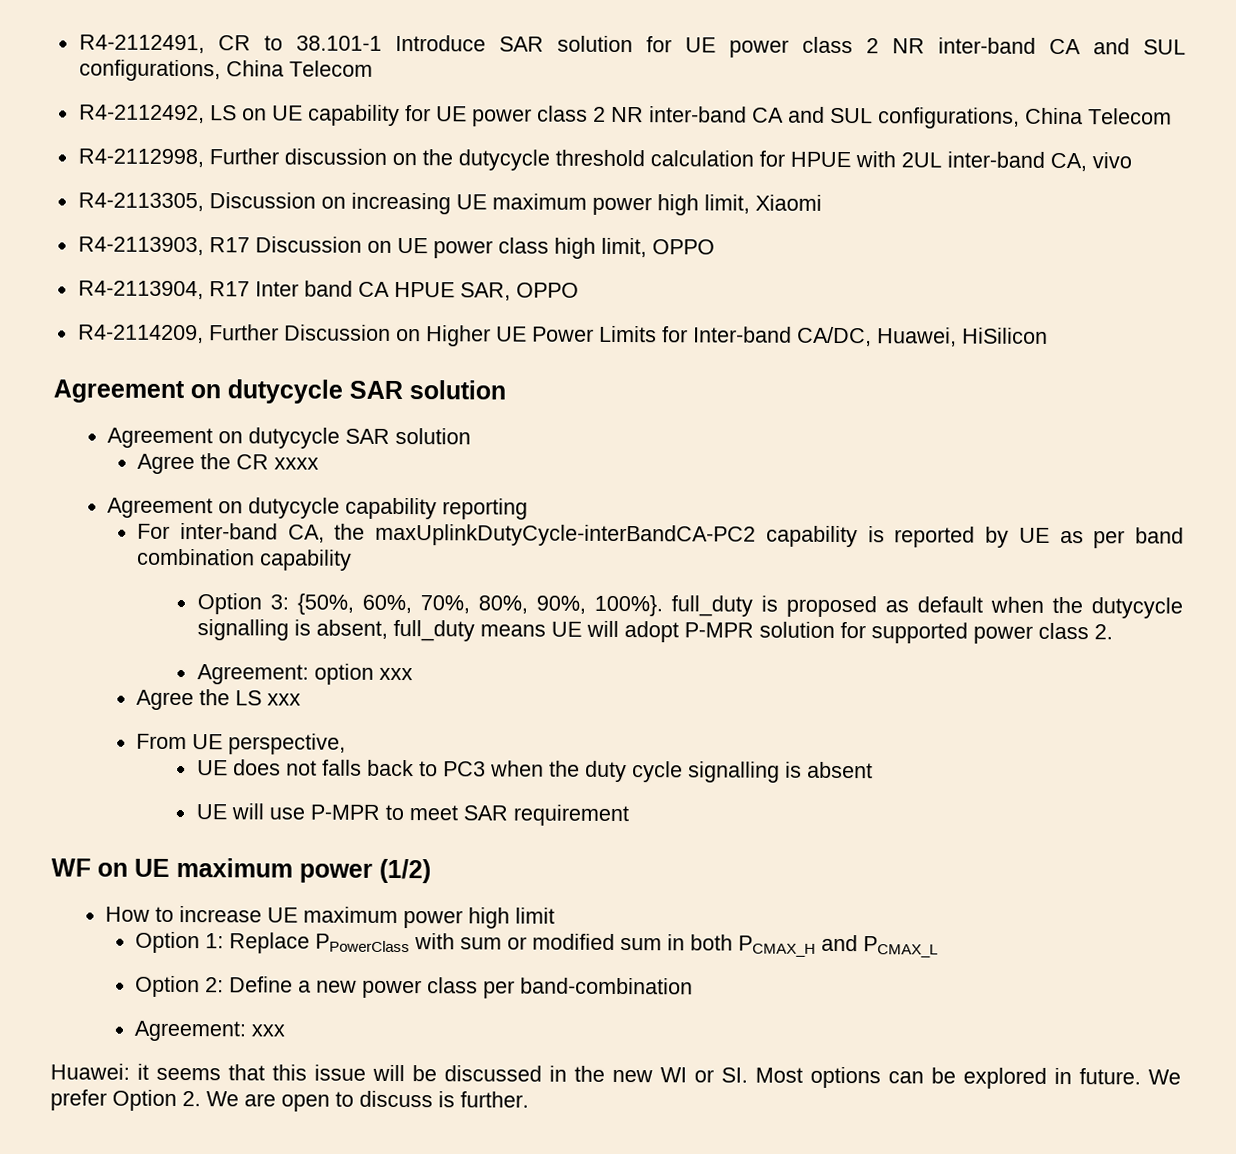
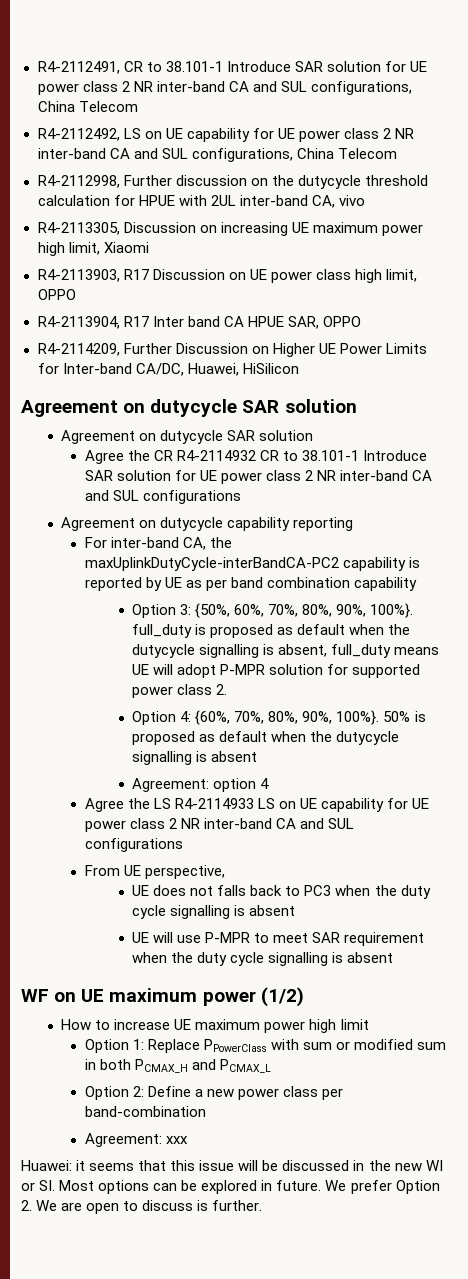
- Agree the CR xxxx
+ Agree the CR R4-2114932 CR to 38.101-1 Introduce SAR solution for UE power class 2 NR inter-band CA and SUL configurations
+ Option 4: {60%, 70%, 80%, 90%, 100%}. 50% is proposed as default when the dutycycle signalling is absent
- Agreement: option xxx
+ Agreement: option 4
- Agree the LS xxx
+ Agree the LS R4-2114933 LS on UE capability for UE power class 2 NR inter-band CA and SUL configurations
- UE will use P-MPR to meet SAR requirement
+ UE will use P-MPR to meet SAR requirement when the duty cycle signalling is absent

